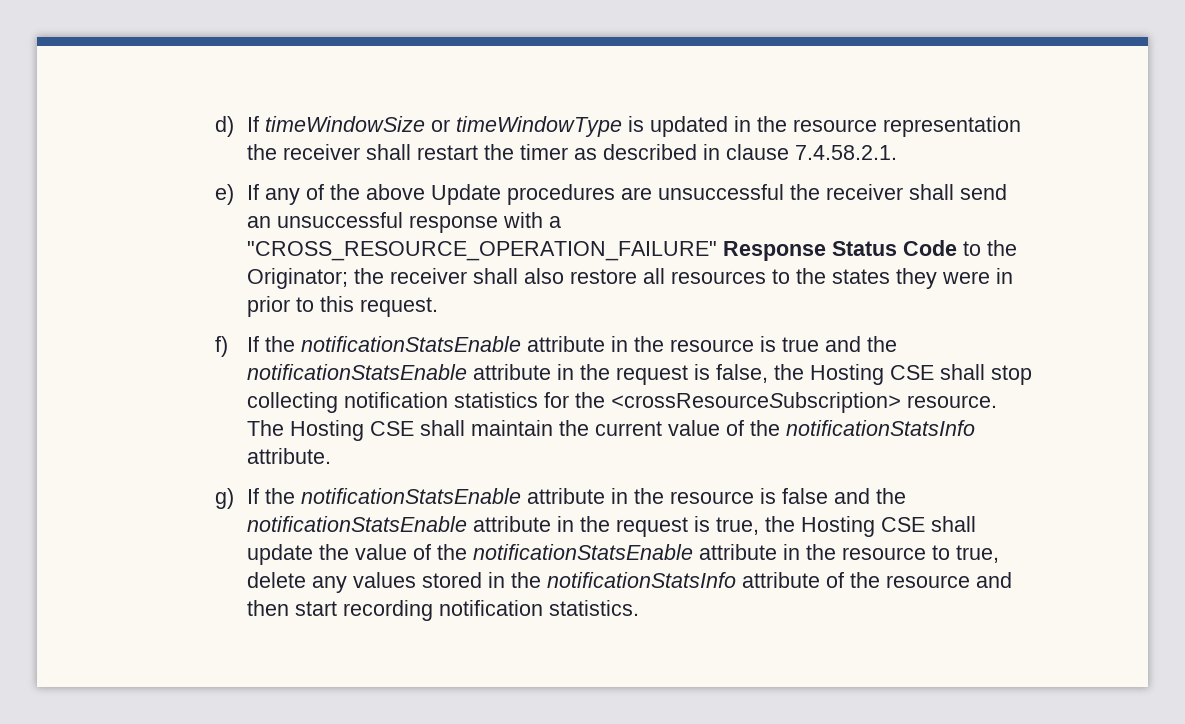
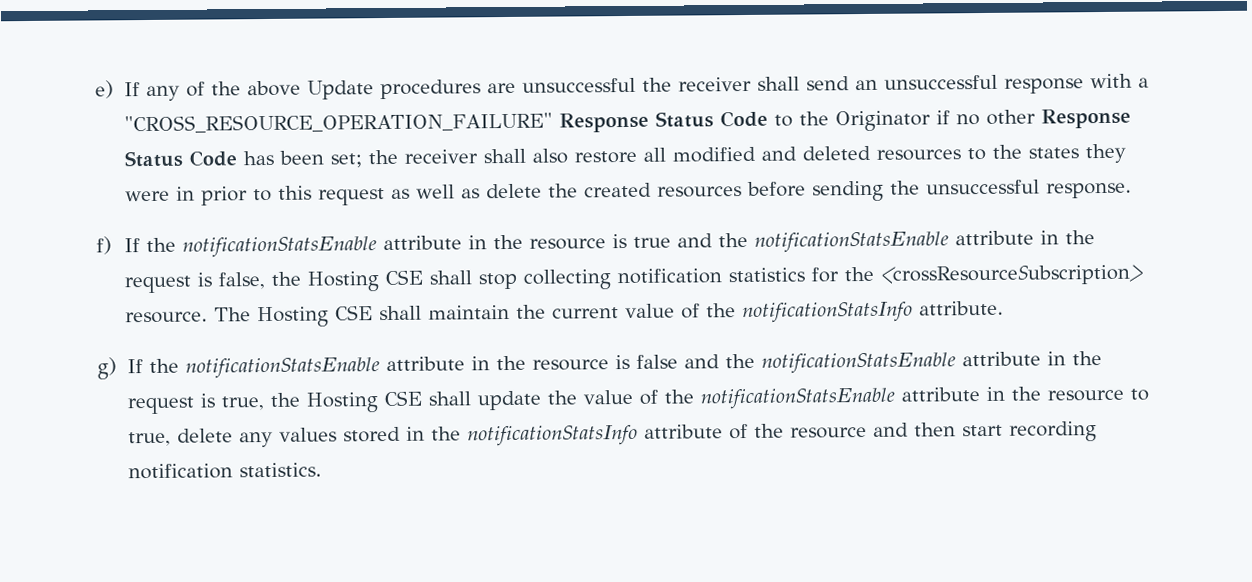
- d) If timeWindowSize or timeWindowType is updated in the resource representation the receiver shall restart the timer as described in clause 7.4.58.2.1.
- e) If any of the above Update procedures are unsuccessful the receiver shall send an unsuccessful response with a "CROSS_RESOURCE_OPERATION_FAILURE" Response Status Code to the Originator; the receiver shall also restore all resources to the states they were in prior to this request.
+ e) If any of the above Update procedures are unsuccessful the receiver shall send an unsuccessful response with a "CROSS_RESOURCE_OPERATION_FAILURE" Response Status Code to the Originator if no other Response Status Code has been set; the receiver shall also restore all modified and deleted resources to the states they were in prior to this request as well as delete the created resources before sending the unsuccessful response.

